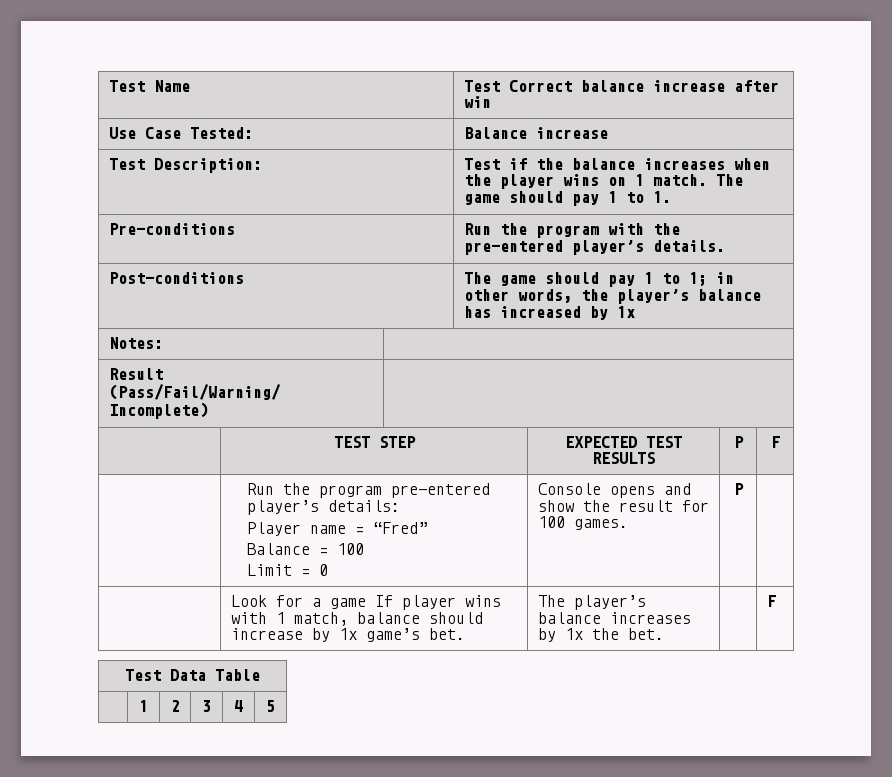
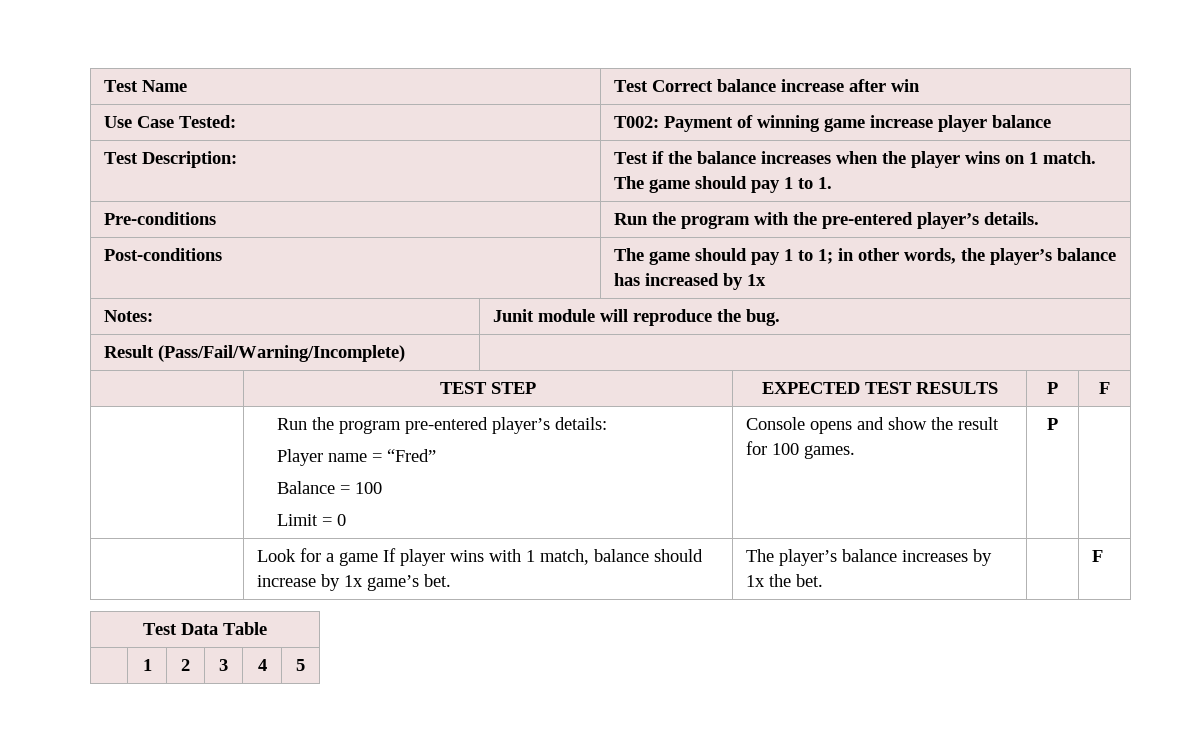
- Use Case Tested: | Balance increase
+ Use Case Tested: | T002: Payment of winning game increase player balance
- Notes: |
+ Notes: | Junit module will reproduce the bug.

